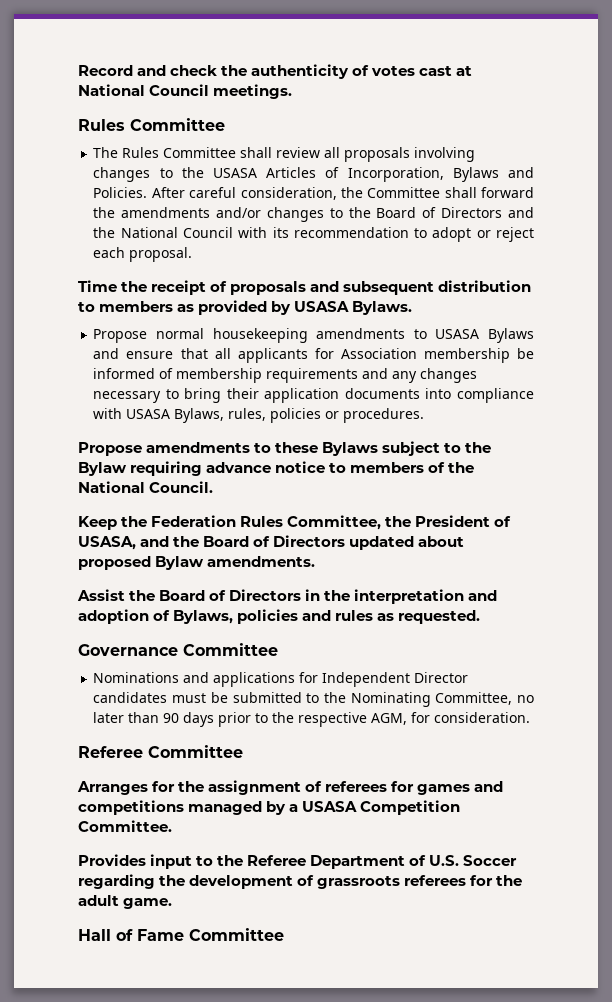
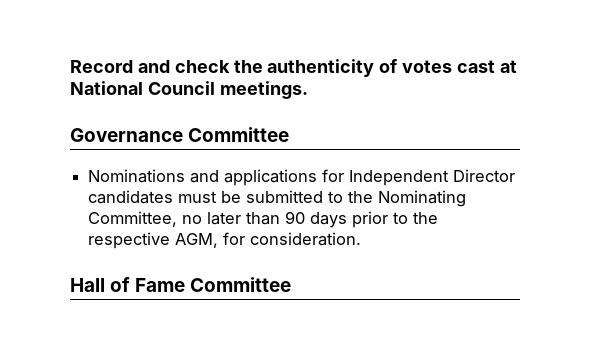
  Record and check the authenticity of votes cast at National Council meetings.
- Rules Committee
- The Rules Committee shall review all proposals involving changes to the USASA Articles of Incorporation, Bylaws and Policies. After careful consideration, the Committee shall forward the amendments and/or changes to the Board of Directors and the National Council with its recommendation to adopt or reject each proposal.
- Time the receipt of proposals and subsequent distribution to members as provided by USASA Bylaws.
- Propose normal housekeeping amendments to USASA Bylaws and ensure that all applicants for Association membership be informed of membership requirements and any changes necessary to bring their application documents into compliance with USASA Bylaws, rules, policies or procedures.
- Propose amendments to these Bylaws subject to the Bylaw requiring advance notice to members of the National Council.
- Keep the Federation Rules Committee, the President of USASA, and the Board of Directors updated about proposed Bylaw amendments.
- Assist the Board of Directors in the interpretation and adoption of Bylaws, policies and rules as requested.
- Referee Committee
- Arranges for the assignment of referees for games and competitions managed by a USASA Competition Committee.
- Provides input to the Referee Department of U.S. Soccer regarding the development of grassroots referees for the adult game.

